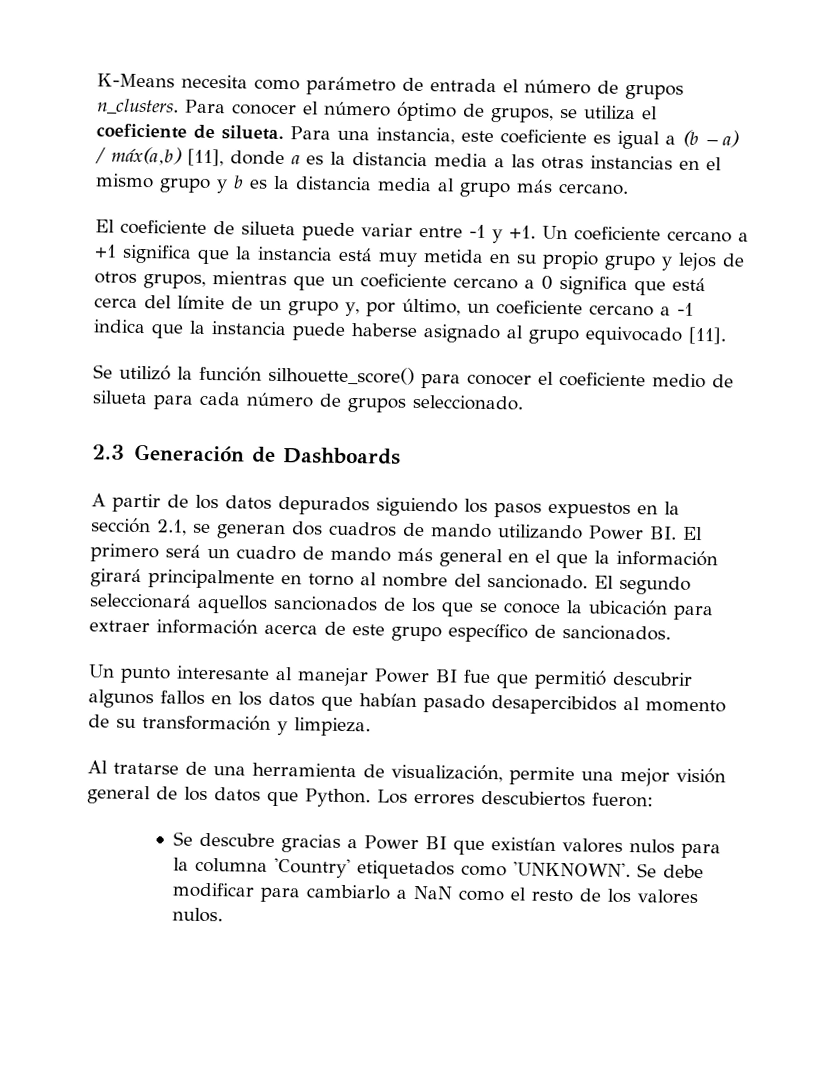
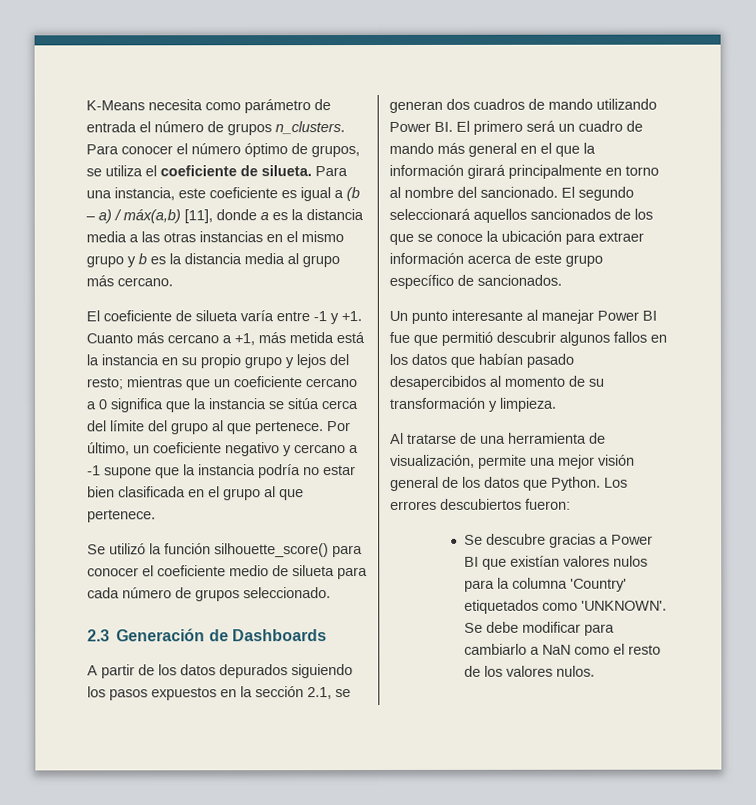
- El coeficiente de silueta puede variar entre -1 y +1.
+ El coeficiente de silueta varía entre -1 y +1.
- Un coeficiente cercano a +1 significa que la instancia está muy metida en su propio grupo y lejos de otros grupos, mientras que un coeficiente cercano a 0 significa que está cerca del límite de un grupo y, por último, un coeficiente cercano a -1 indica que la instancia puede haberse asignado al grupo equivocado [11].
+ Cuanto más cercano a +1, más metida está la instancia en su propio grupo y lejos del resto; mientras que un coeficiente cercano a 0 significa que la instancia se sitúa cerca del límite del grupo al que pertenece. Por último, un coeficiente negativo y cercano a -1 supone que la instancia podría no estar bien clasificada en el grupo al que pertenece.

